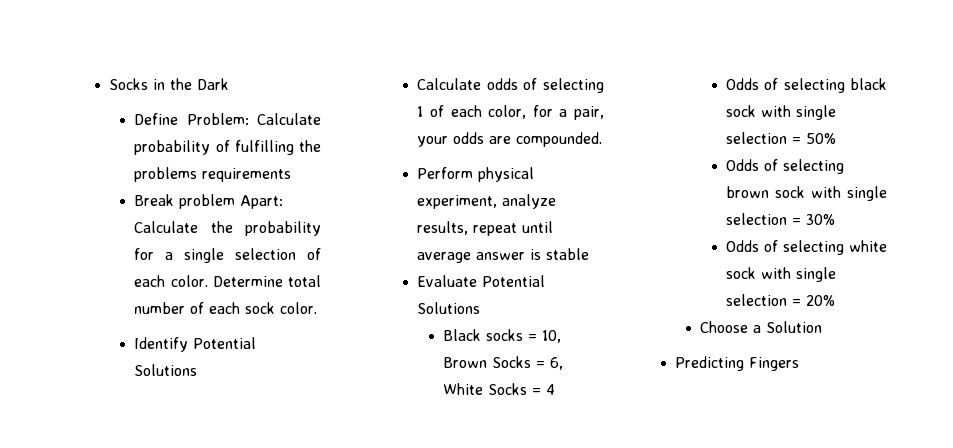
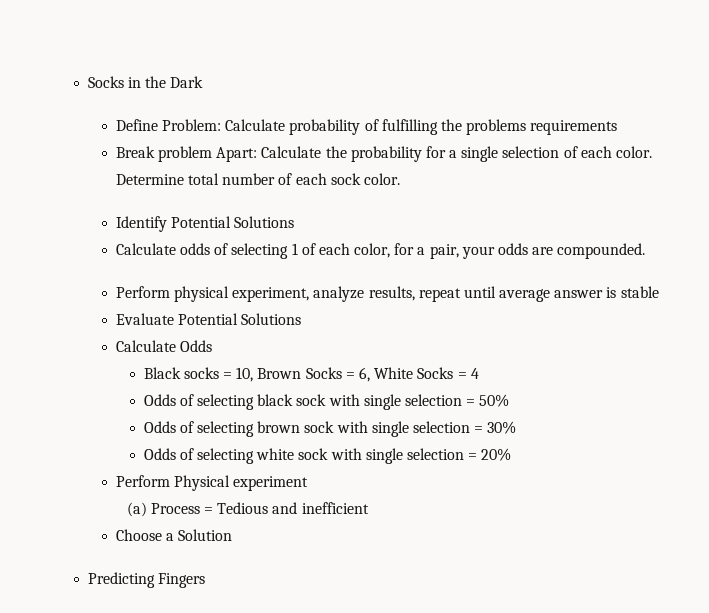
+ Calculate Odds
+ Perform Physical experiment
+ (a) Process = Tedious and inefficient

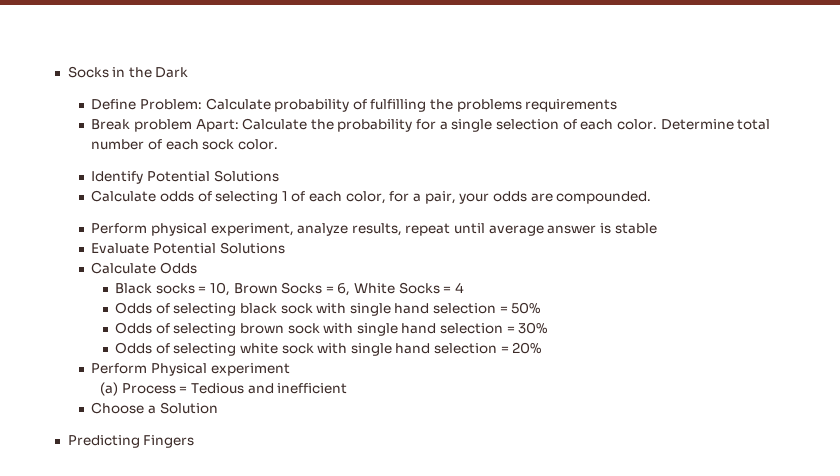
- Odds of selecting black sock with single selection = 50%
+ Odds of selecting black sock with single hand selection = 50%
- Odds of selecting brown sock with single selection = 30%
+ Odds of selecting brown sock with single hand selection = 30%
- Odds of selecting white sock with single selection = 20%
+ Odds of selecting white sock with single hand selection = 20%

